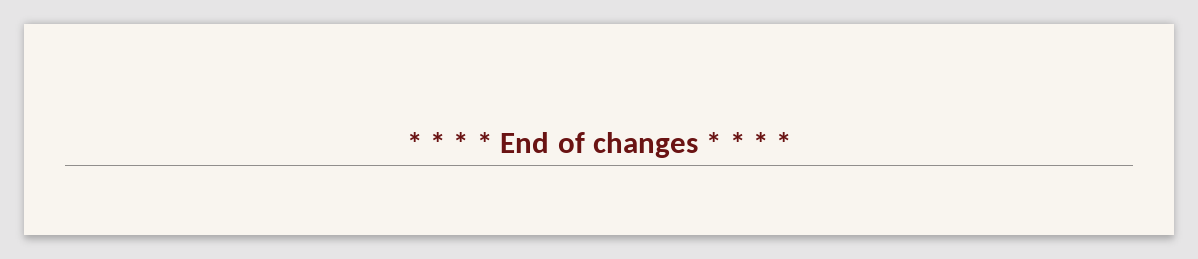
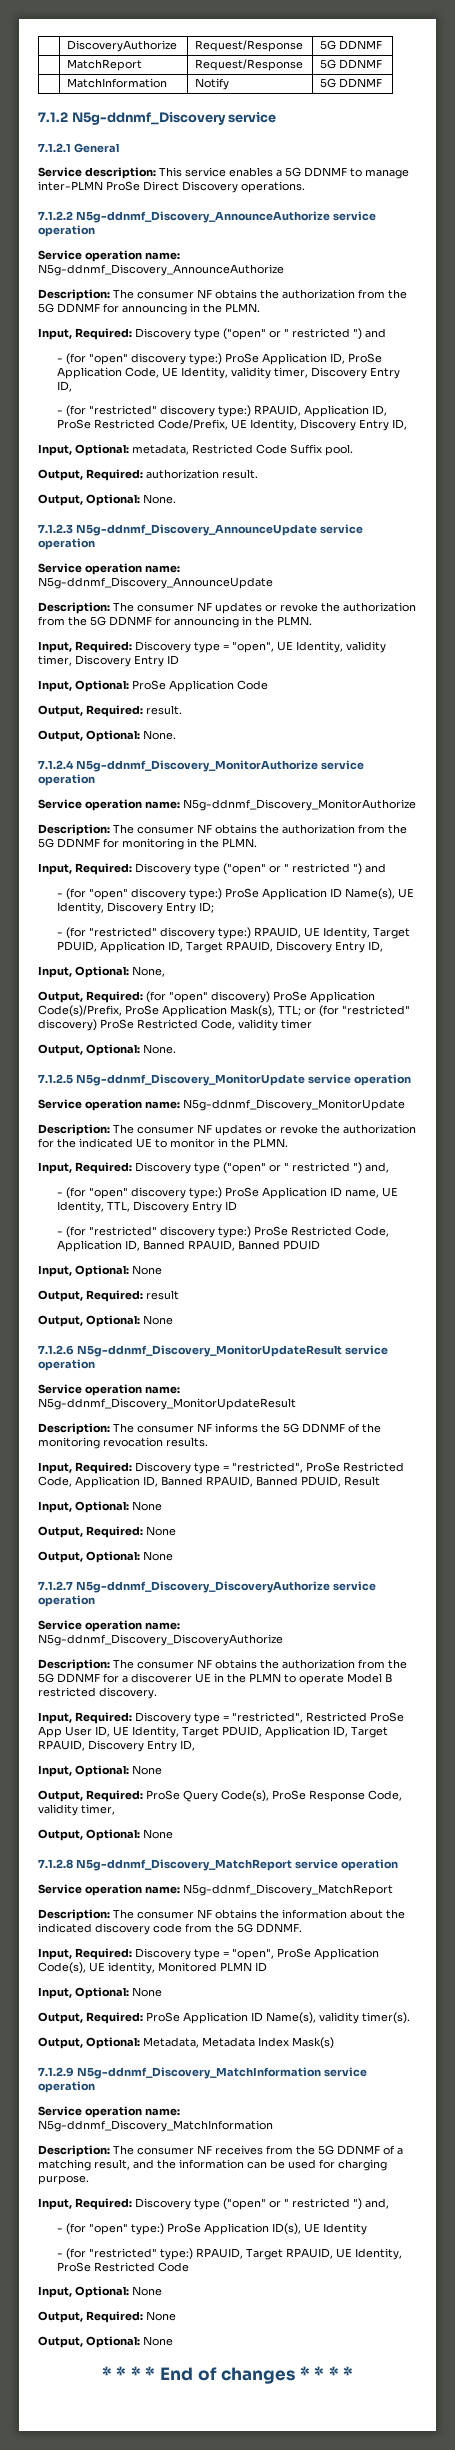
+ | DiscoveryAuthorize | Request/Response | 5G DDNMF
+ | MatchReport | Request/Response | 5G DDNMF
+ | MatchInformation | Notify | 5G DDNMF
+ 7.1.2 N5g-ddnmf_Discovery service
+ 7.1.2.1 General
+ Service description: This service enables a 5G DDNMF to manage inter-PLMN ProSe Direct Discovery operations.
+ 7.1.2.2 N5g-ddnmf_Discovery_AnnounceAuthorize service operation
+ Service operation name: N5g-ddnmf_Discovery_AnnounceAuthorize
+ Description: The consumer NF obtains the authorization from the 5G DDNMF for announcing in the PLMN.
+ Input, Required: Discovery type ("open" or " restricted ") and
+ - (for "open" discovery type:) ProSe Application ID, ProSe Application Code, UE Identity, validity timer, Discovery Entry ID,
+ - (for "restricted" discovery type:) RPAUID, Application ID, ProSe Restricted Code/Prefix, UE Identity, Discovery Entry ID,
+ Input, Optional: metadata, Restricted Code Suffix pool.
+ Output, Required: authorization result.
+ Output, Optional: None.
+ 7.1.2.3 N5g-ddnmf_Discovery_AnnounceUpdate service operation
+ Service operation name: N5g-ddnmf_Discovery_AnnounceUpdate
+ Description: The consumer NF updates or revoke the authorization from the 5G DDNMF for announcing in the PLMN.
+ Input, Required: Discovery type = "open", UE Identity, validity timer, Discovery Entry ID
+ Input, Optional: ProSe Application Code
+ Output, Required: result.
+ Output, Optional: None.
+ 7.1.2.4 N5g-ddnmf_Discovery_MonitorAuthorize service operation
+ Service operation name: N5g-ddnmf_Discovery_MonitorAuthorize
+ Description: The consumer NF obtains the authorization from the 5G DDNMF for monitoring in the PLMN.
+ Input, Required: Discovery type ("open" or " restricted ") and
+ - (for "open" discovery type:) ProSe Application ID Name(s), UE Identity, Discovery Entry ID;
+ - (for "restricted" discovery type:) RPAUID, UE Identity, Target PDUID, Application ID, Target RPAUID, Discovery Entry ID,
+ Input, Optional: None,
+ Output, Required: (for "open" discovery) ProSe Application Code(s)/Prefix, ProSe Application Mask(s), TTL; or (for "restricted" discovery) ProSe Restricted Code, validity timer
+ Output, Optional: None.
+ 7.1.2.5 N5g-ddnmf_Discovery_MonitorUpdate service operation
+ Service operation name: N5g-ddnmf_Discovery_MonitorUpdate
+ Description: The consumer NF updates or revoke the authorization for the indicated UE to monitor in the PLMN.
+ Input, Required: Discovery type ("open" or " restricted ") and,
+ - (for "open" discovery type:) ProSe Application ID name, UE Identity, TTL, Discovery Entry ID
+ - (for "restricted" discovery type:) ProSe Restricted Code, Application ID, Banned RPAUID, Banned PDUID
+ Input, Optional: None
+ Output, Required: result
+ Output, Optional: None
+ 7.1.2.6 N5g-ddnmf_Discovery_MonitorUpdateResult service operation
+ Service operation name: N5g-ddnmf_Discovery_MonitorUpdateResult
+ Description: The consumer NF informs the 5G DDNMF of the monitoring revocation results.
+ Input, Required: Discovery type = "restricted", ProSe Restricted Code, Application ID, Banned RPAUID, Banned PDUID, Result
+ Input, Optional: None
+ Output, Required: None
+ Output, Optional: None
+ 7.1.2.7 N5g-ddnmf_Discovery_DiscoveryAuthorize service operation
+ Service operation name: N5g-ddnmf_Discovery_DiscoveryAuthorize
+ Description: The consumer NF obtains the authorization from the 5G DDNMF for a discoverer UE in the PLMN to operate Model B restricted discovery.
+ Input, Required: Discovery type = "restricted", Restricted ProSe App User ID, UE Identity, Target PDUID, Application ID, Target RPAUID, Discovery Entry ID,
+ Input, Optional: None
+ Output, Required: ProSe Query Code(s), ProSe Response Code, validity timer,
+ Output, Optional: None
+ 7.1.2.8 N5g-ddnmf_Discovery_MatchReport service operation
+ Service operation name: N5g-ddnmf_Discovery_MatchReport
+ Description: The consumer NF obtains the information about the indicated discovery code from the 5G DDNMF.
+ Input, Required: Discovery type = "open", ProSe Application Code(s), UE identity, Monitored PLMN ID
+ Input, Optional: None
+ Output, Required: ProSe Application ID Name(s), validity timer(s).
+ Output, Optional: Metadata, Metadata Index Mask(s)
+ 7.1.2.9 N5g-ddnmf_Discovery_MatchInformation service operation
+ Service operation name: N5g-ddnmf_Discovery_MatchInformation
+ Description: The consumer NF receives from the 5G DDNMF of a matching result, and the information can be used for charging purpose.
+ Input, Required: Discovery type ("open" or " restricted ") and,
+ - (for "open" type:) ProSe Application ID(s), UE Identity
+ - (for "restricted" type:) RPAUID, Target RPAUID, UE Identity, ProSe Restricted Code
+ Input, Optional: None
+ Output, Required: None
+ Output, Optional: None

